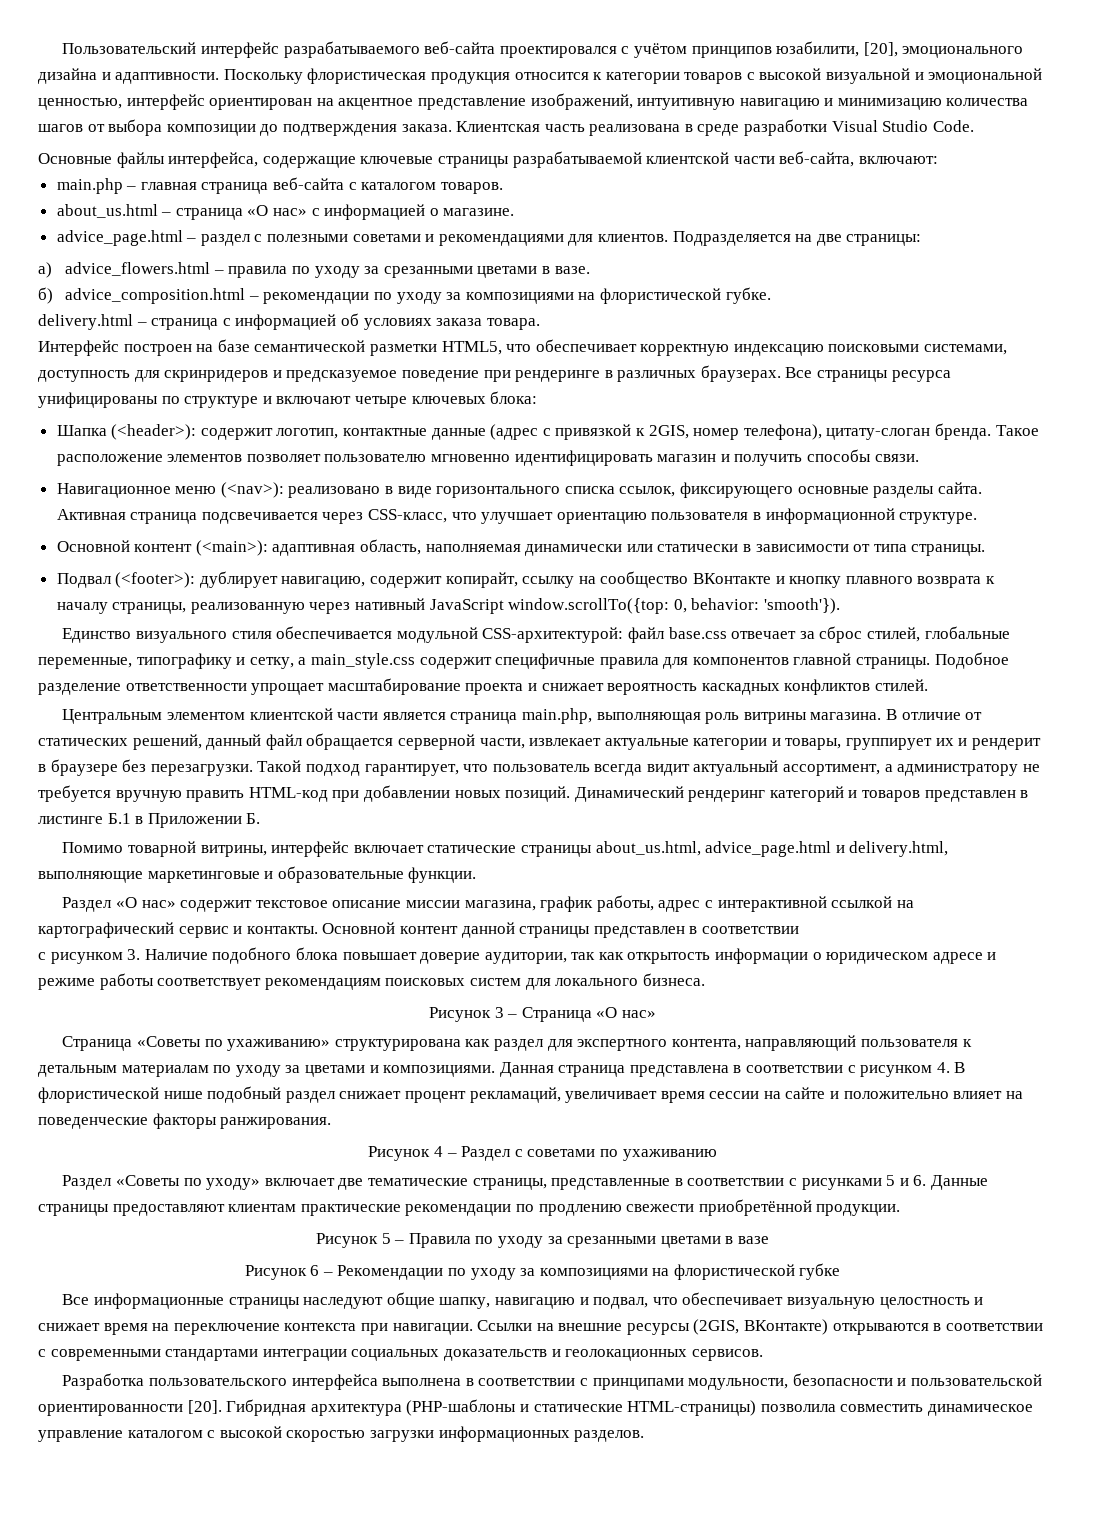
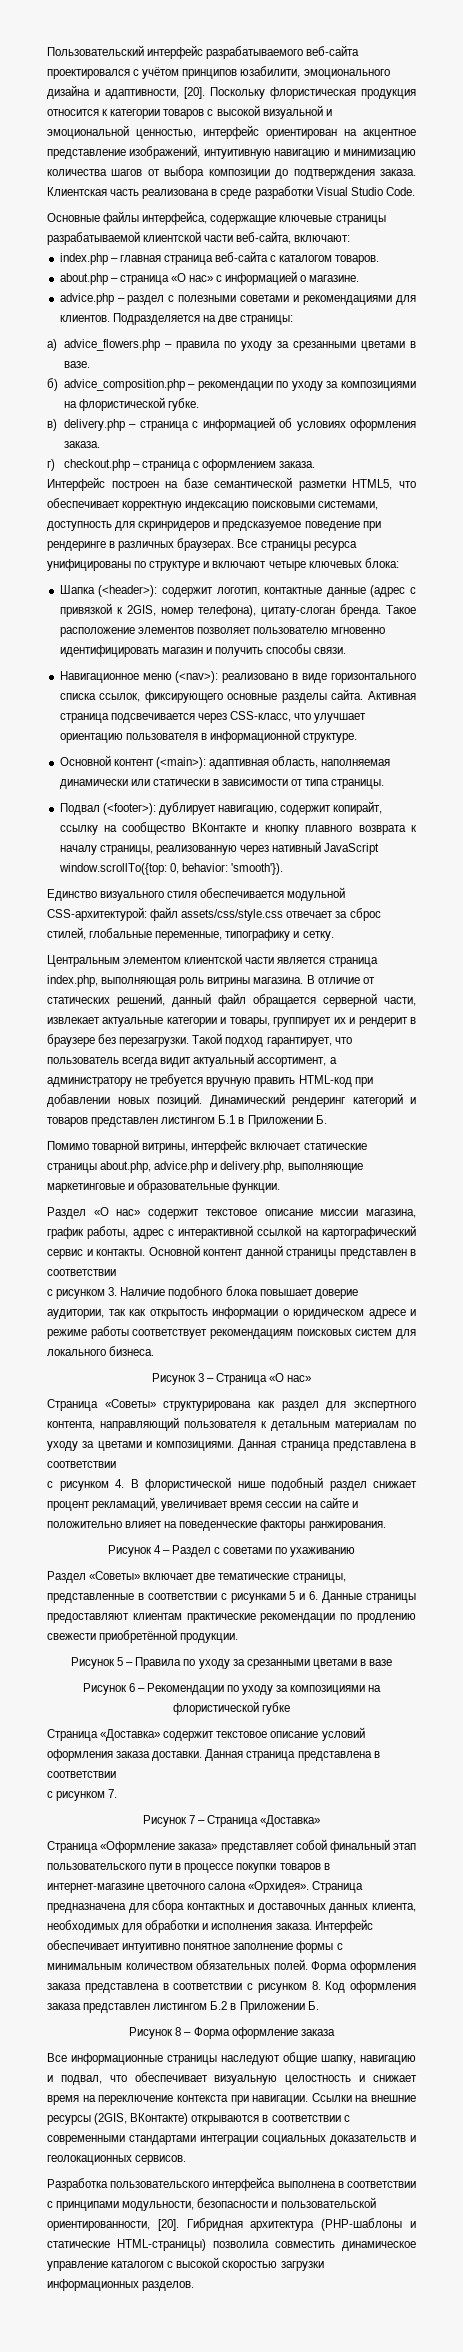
- Пользовательский интерфейс разрабатываемого веб-сайта проектировался с учётом принципов юзабилити, [20], эмоционального дизайна и адаптивности.
+ Пользовательский интерфейс разрабатываемого веб-сайта проектировался с учётом принципов юзабилити, эмоционального дизайна и адаптивности, [20].
- main.php – главная страница веб-сайта с каталогом товаров.
+ index.php – главная страница веб-сайта с каталогом товаров.
- about_us.html – страница «О нас» с информацией о магазине.
+ about.php – страница «О нас» с информацией о магазине.
- advice_page.html – раздел с полезными советами и рекомендациями для клиентов.
+ advice.php – раздел с полезными советами и рекомендациями для клиентов.
- а) advice_flowers.html – правила по уходу за срезанными цветами в вазе.
+ а) advice_flowers.php – правила по уходу за срезанными цветами в вазе.
- б) advice_composition.html – рекомендации по уходу за композициями на флористической губке.
+ б) advice_composition.php – рекомендации по уходу за композициями на флористической губке.
- delivery.html – страница с информацией об условиях заказа товара.
+ в) delivery.php – страница с информацией об условиях оформления заказа.
+ г) сheckout.php – страница с оформлением заказа.
- Единство визуального стиля обеспечивается модульной CSS-архитектурой: файл base.css отвечает за сброс стилей, глобальные переменные, типографику и сетку, а main_style.css содержит специфичные правила для компонентов главной страницы. Подобное разделение ответственности упрощает масштабирование проекта и снижает вероятность каскадных конфликтов стилей.
+ Единство визуального стиля обеспечивается модульной CSS-архитектурой: файл assets/css/style.css отвечает за сброс стилей, глобальные переменные, типографику и сетку.
- Центральным элементом клиентской части является страница main.php, выполняющая роль витрины магазина.
+ Центральным элементом клиентской части является страница index.php, выполняющая роль витрины магазина.
- Динамический рендеринг категорий и товаров представлен в листинге Б.1 в Приложении Б.
+ Динамический рендеринг категорий и товаров представлен листингом Б.1 в Приложении Б.
- Помимо товарной витрины, интерфейс включает статические страницы about_us.html, advice_page.html и delivery.html, выполняющие маркетинговые и образовательные функции.
+ Помимо товарной витрины, интерфейс включает статические страницы about.php, advice.php и delivery.php, выполняющие маркетинговые и образовательные функции.
- Страница «Советы по ухаживанию» структурирована как раздел для экспертного контента, направляющий пользователя к детальным материалам по уходу за цветами и композициями. Данная страница представлена в соответствии с рисунком 4. В флористической нише подобный раздел снижает процент рекламаций, увеличивает время сессии на сайте и положительно влияет на поведенческие факторы ранжирования.
+ Страница «Советы» структурирована как раздел для экспертного контента, направляющий пользователя к детальным материалам по уходу за цветами и композициями. Данная страница представлена в соответствии
+ с рисунком 4. В флористической нише подобный раздел снижает процент рекламаций, увеличивает время сессии на сайте и положительно влияет на поведенческие факторы ранжирования.
- Раздел «Советы по уходу» включает две тематические страницы, представленные в соответствии с рисунками 5 и 6. Данные страницы предоставляют клиентам практические рекомендации по продлению свежести приобретённой продукции.
+ Раздел «Советы» включает две тематические страницы, представленные в соответствии с рисунками 5 и 6. Данные страницы предоставляют клиентам практические рекомендации по продлению свежести приобретённой продукции.
+ Страница «Доставка» содержит текстовое описание условий оформления заказа доставки. Данная страница представлена в соответствии
+ с рисунком 7.
+ Рисунок 7 – Страница «Доставка»
+ Страница «Оформление заказа» представляет собой финальный этап пользовательского пути в процессе покупки товаров в интернет-магазине цветочного салона «Орхидея». Страница предназначена для сбора контактных и доставочных данных клиента, необходимых для обработки и исполнения заказа. Интерфейс обеспечивает интуитивно понятное заполнение формы с минимальным количеством обязательных полей. Форма оформления заказа представлена в соответствии с рисунком 8. Код оформления заказа представлен листингом Б.2 в Приложении Б.
+ Рисунок 8 – Форма оформление заказа
- Разработка пользовательского интерфейса выполнена в соответствии с принципами модульности, безопасности и пользовательской ориентированности [20].
+ Разработка пользовательского интерфейса выполнена в соответствии с принципами модульности, безопасности и пользовательской ориентированности, [20].

